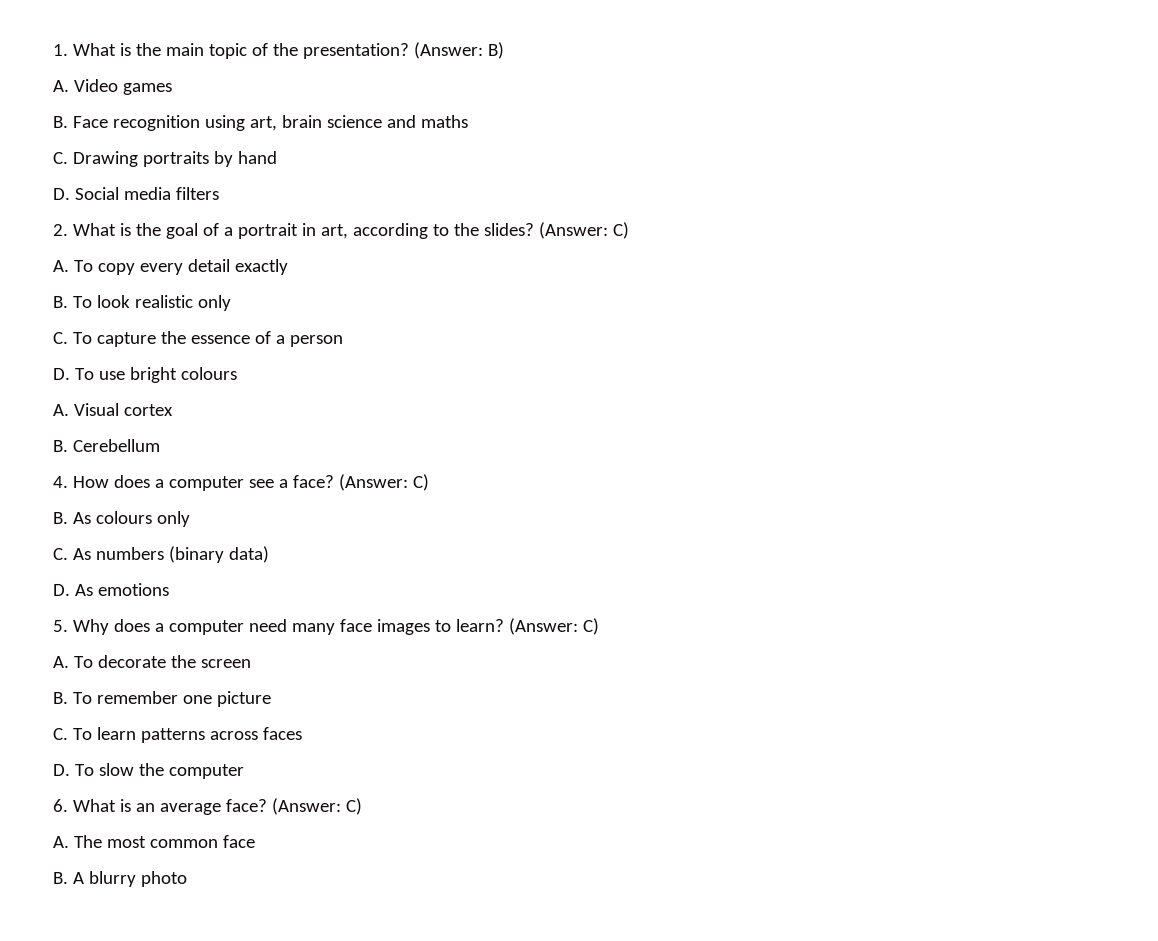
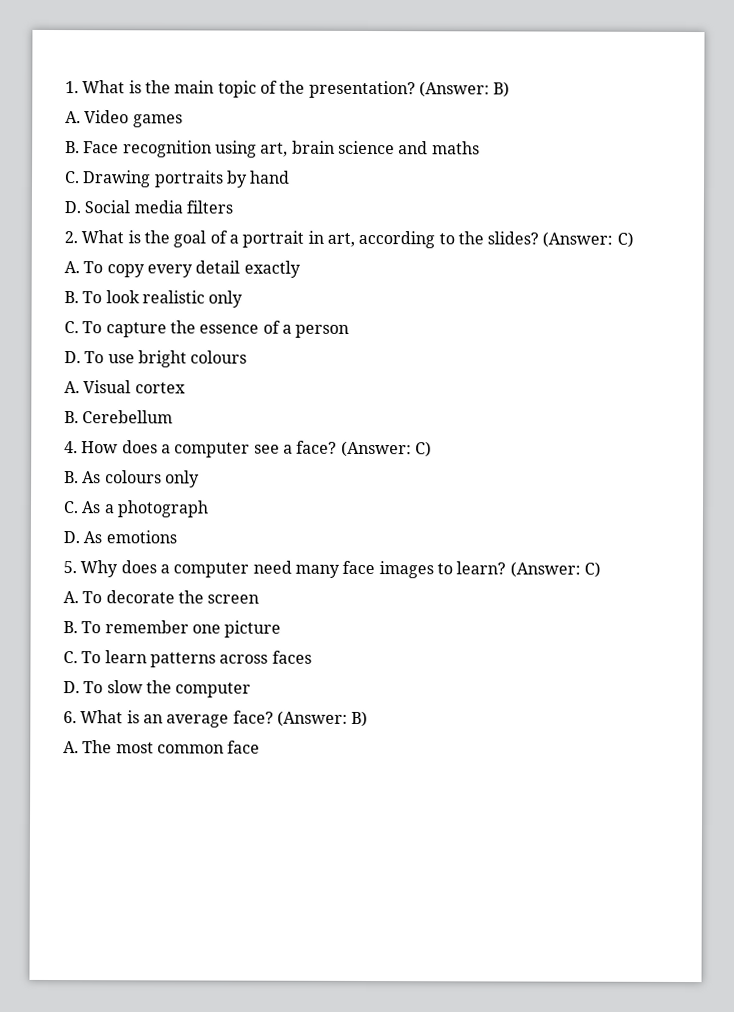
- C. As numbers (binary data)
+ C. As a photograph
- 6. What is an average face? (Answer: C)
+ 6. What is an average face? (Answer: B)
- B. A blurry photo

